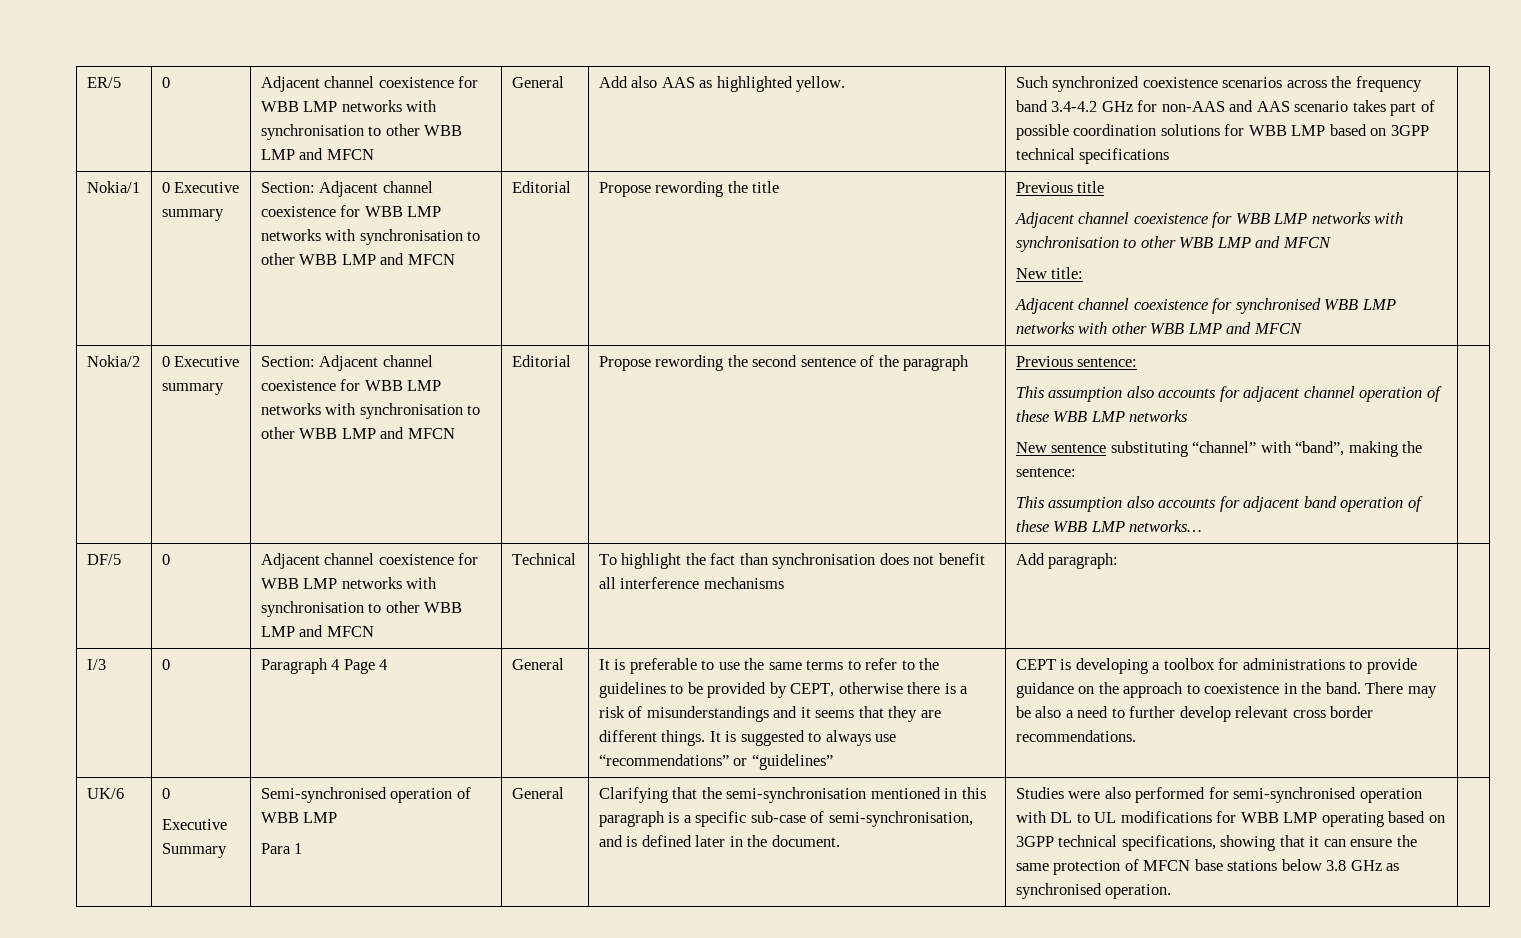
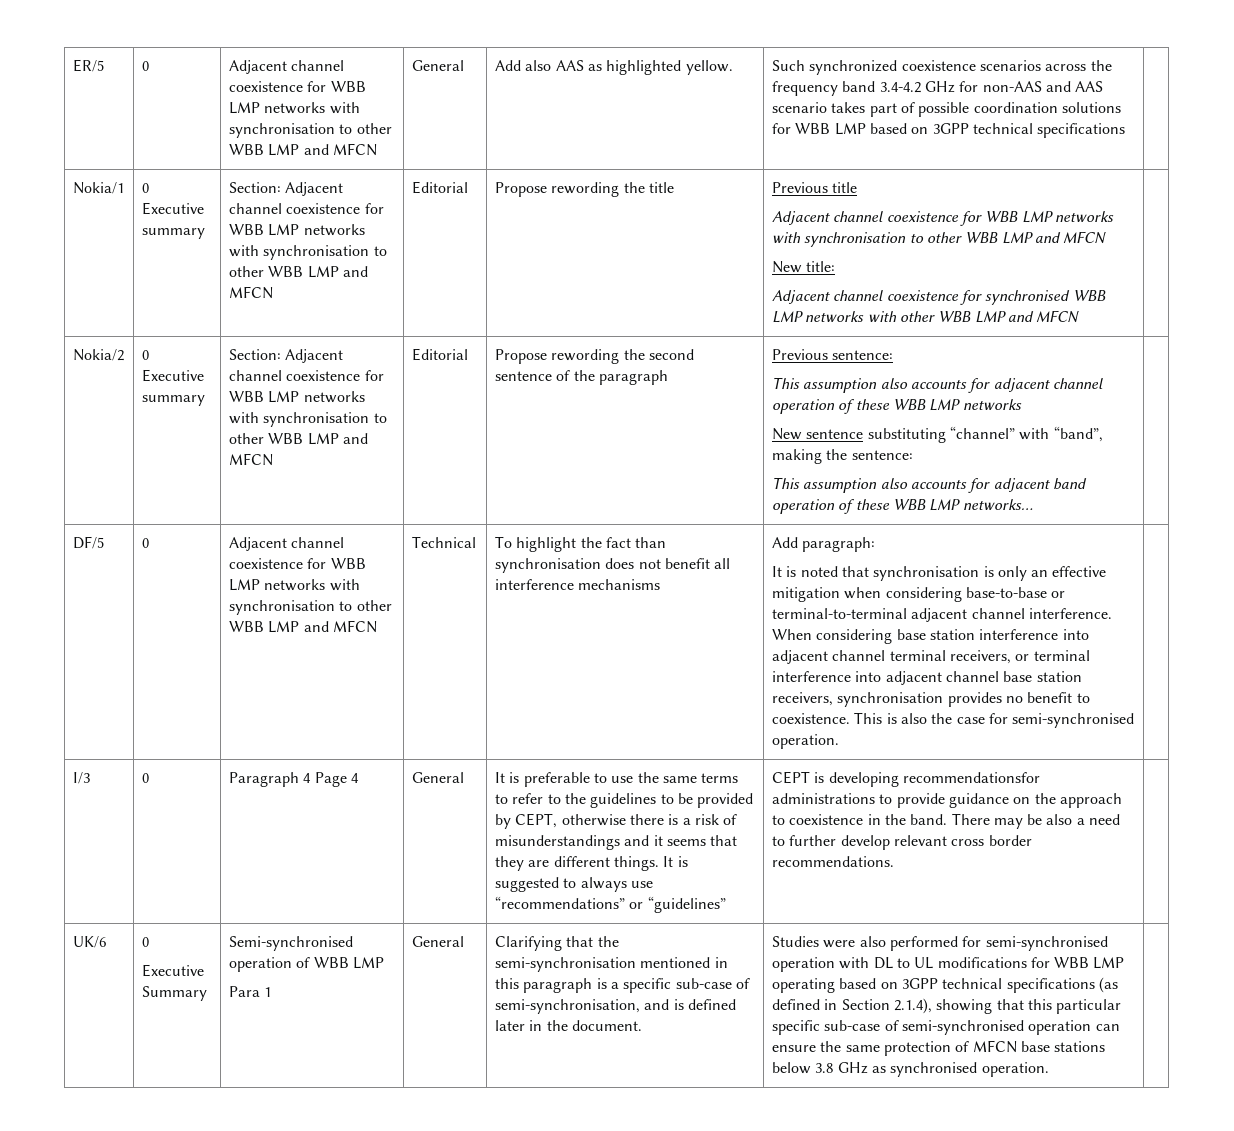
+ It is noted that synchronisation is only an effective mitigation when considering base-to-base or terminal-to-terminal adjacent channel interference. When considering base station interference into adjacent channel terminal receivers, or terminal interference into adjacent channel base station receivers, synchronisation provides no benefit to coexistence. This is also the case for semi-synchronised operation.
- CEPT is developing a toolbox for administrations to provide guidance on the approach to coexistence in the band.
+ CEPT is developing recommendationsfor administrations to provide guidance on the approach to coexistence in the band.
- Studies were also performed for semi-synchronised operation with DL to UL modifications for WBB LMP operating based on 3GPP technical specifications, showing that it can ensure the same protection of MFCN base stations below 3.8 GHz as synchronised operation.
+ Studies were also performed for semi-synchronised operation with DL to UL modifications for WBB LMP operating based on 3GPP technical specifications (as defined in Section 2.1.4), showing that this particular specific sub-case of semi-synchronised operation can ensure the same protection of MFCN base stations below 3.8 GHz as synchronised operation.

